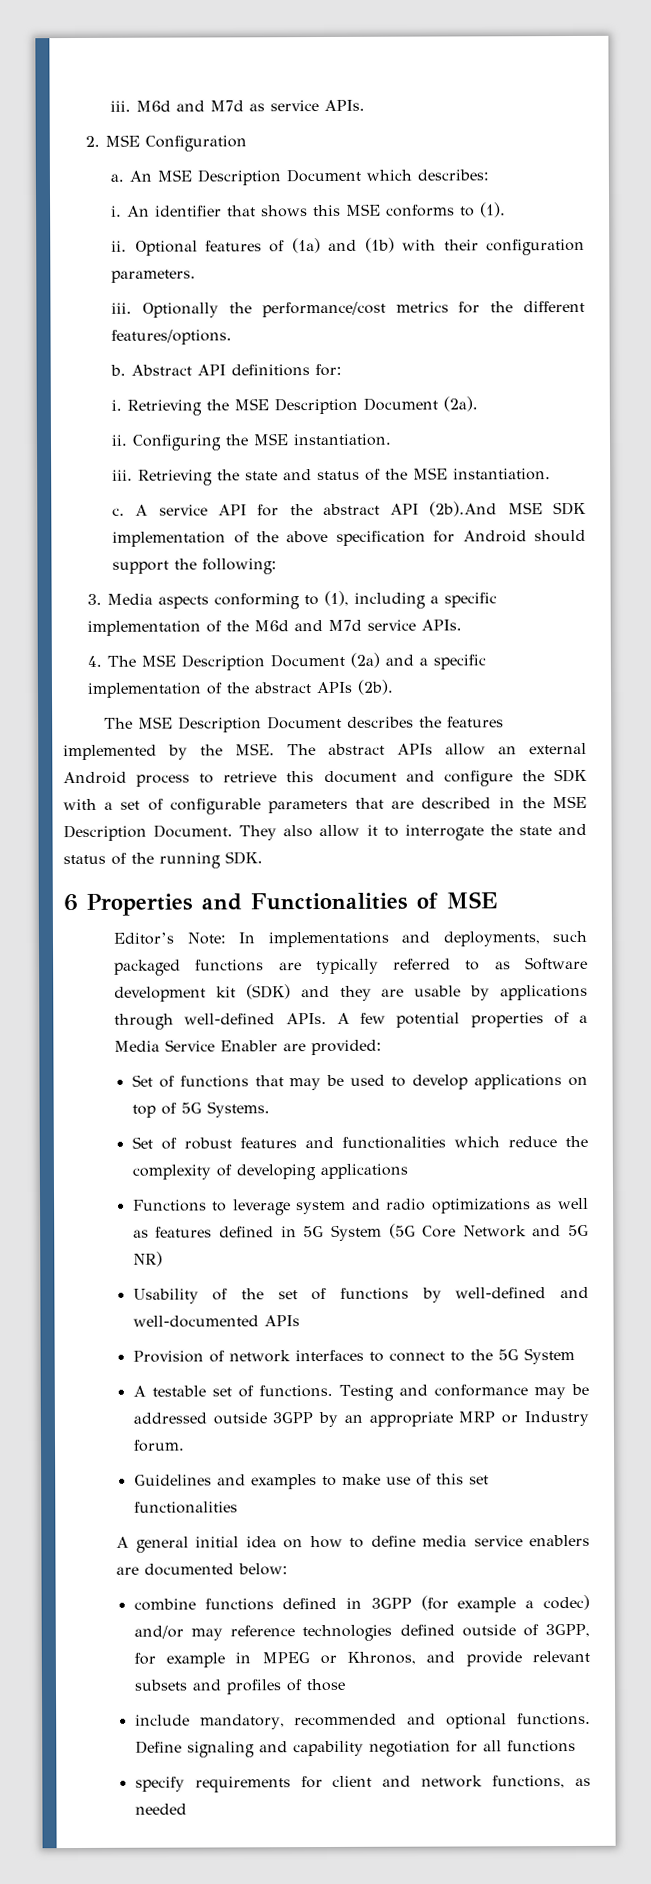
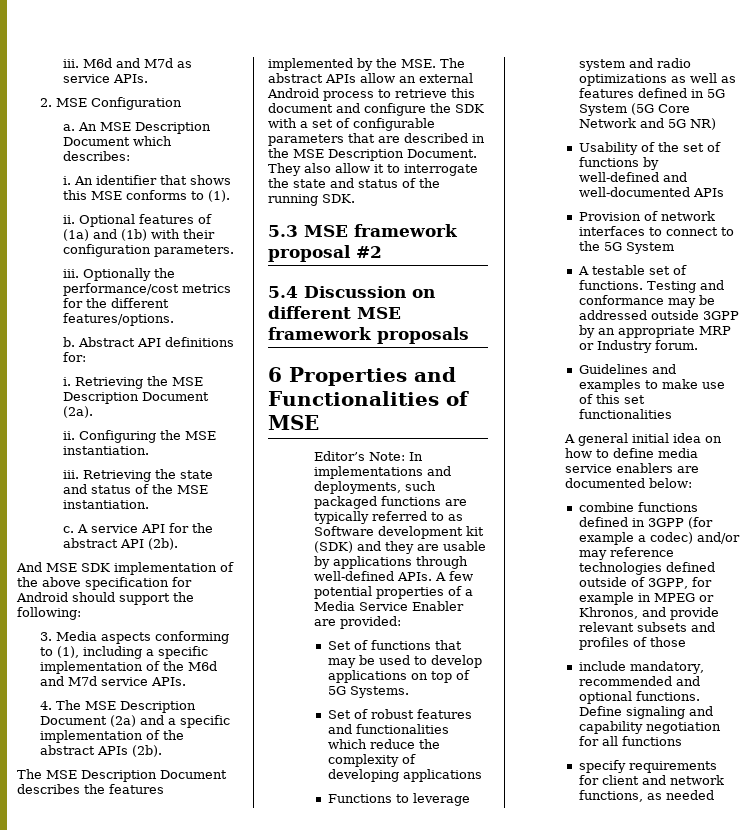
- A service API for the abstract API (2b).And MSE SDK implementation of the above specification for Android should support the following:
+ A service API for the abstract API (2b).
+ And MSE SDK implementation of the above specification for Android should support the following:
+ 5.3 MSE framework proposal #2
+ 5.4 Discussion on different MSE framework proposals

